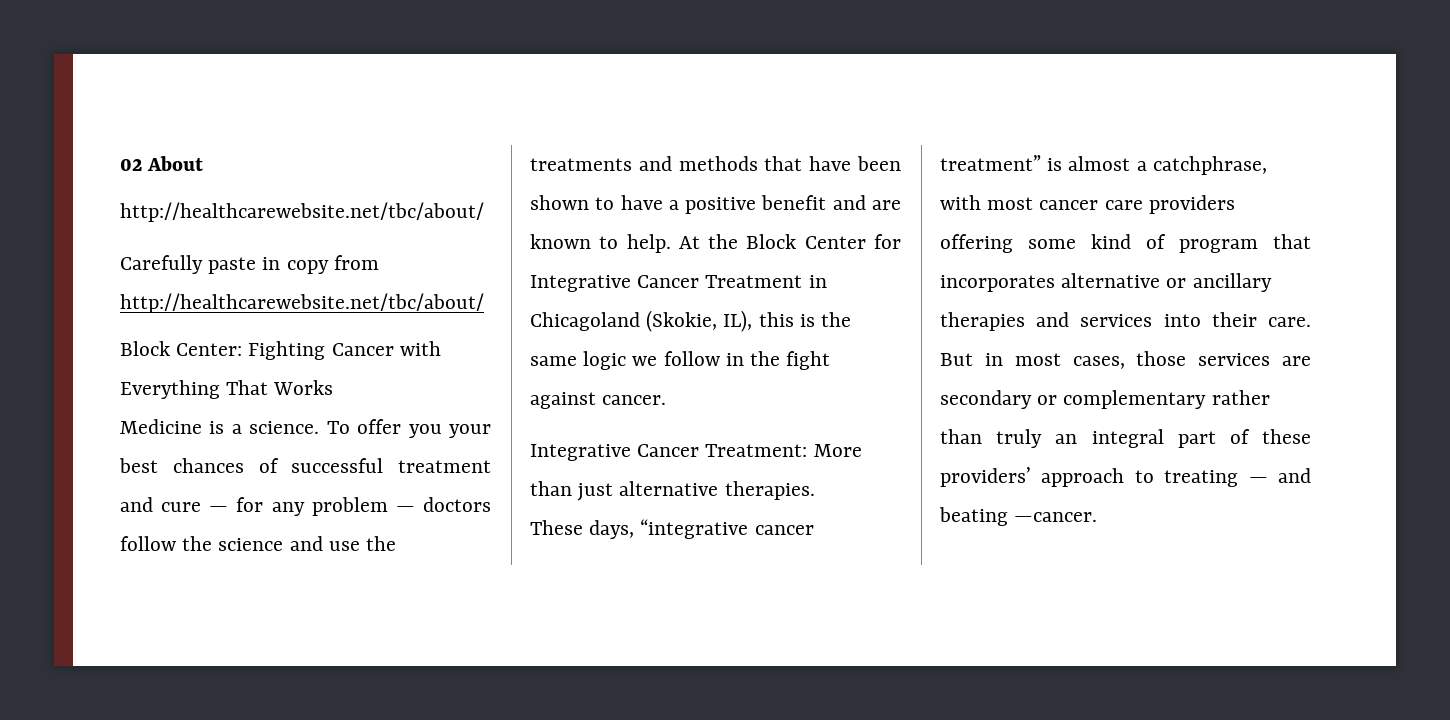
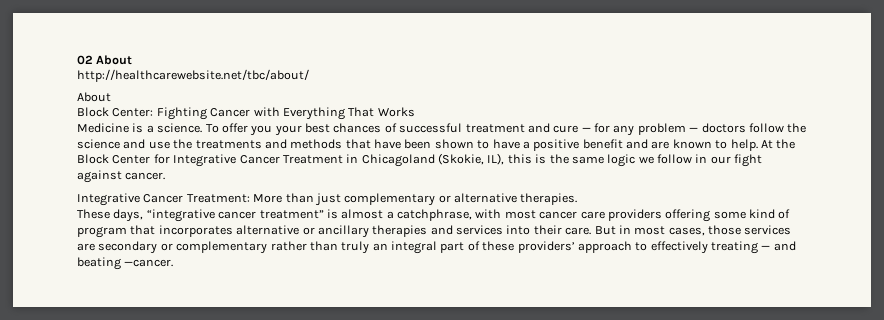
  02 About
  http://healthcarewebsite.net/tbc/about/
- Carefully paste in copy from http://healthcarewebsite.net/tbc/about/
+ About
- At the Block Center for Integrative Cancer Treatment in Chicagoland (Skokie, IL), this is the same logic we follow in the fight against cancer.
+ At the Block Center for Integrative Cancer Treatment in Chicagoland (Skokie, IL), this is the same logic we follow in our fight against cancer.
- Integrative Cancer Treatment: More than just alternative therapies.
+ Integrative Cancer Treatment: More than just complementary or alternative therapies.
- But in most cases, those services are secondary or complementary rather than truly an integral part of these providers’ approach to treating — and beating —cancer.
+ But in most cases, those services are secondary or complementary rather than truly an integral part of these providers’ approach to effectively treating — and beating —cancer.

